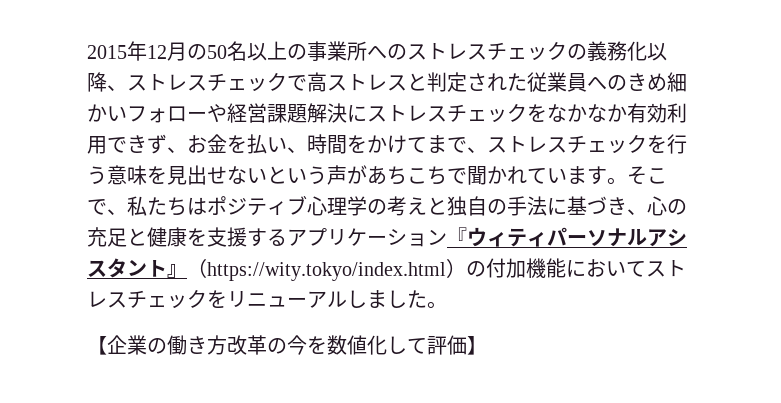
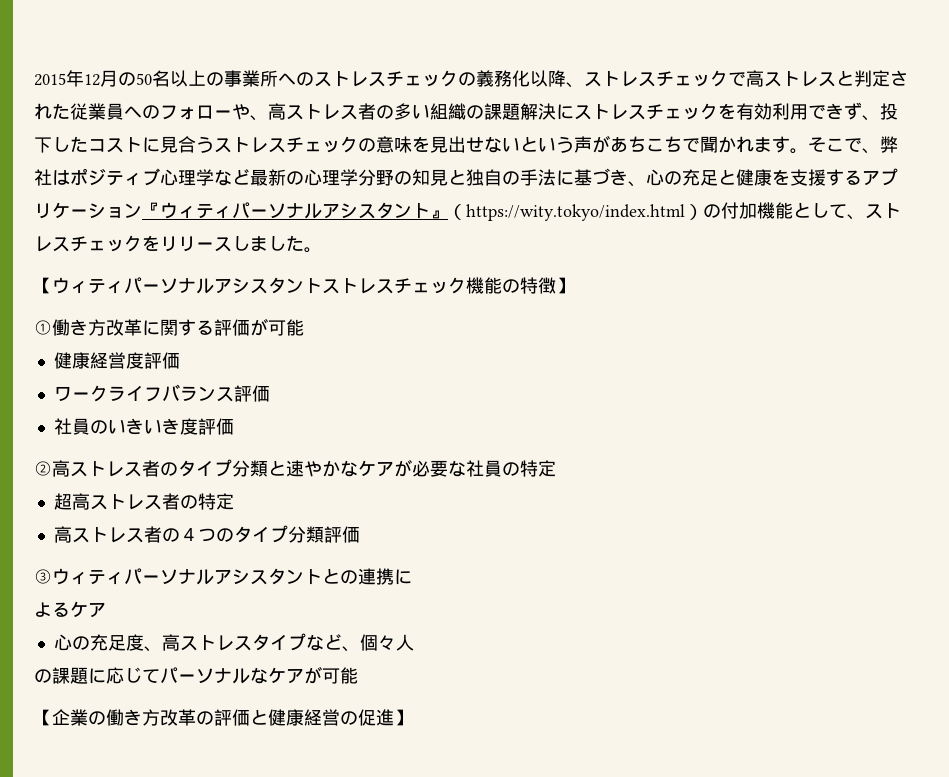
- 2015年12月の50名以上の事業所へのストレスチェックの義務化以降、ストレスチェックで高ストレスと判定された従業員へのきめ細かいフォローや経営課題解決にストレスチェックをなかなか有効利用できず、お金を払い、時間をかけてまで、ストレスチェックを行う意味を見出せないという声があちこちで聞かれています。
+ 2015年12月の50名以上の事業所へのストレスチェックの義務化以降、ストレスチェックで高ストレスと判定された従業員へのフォローや、高ストレス者の多い組織の課題解決にストレスチェックを有効利用できず、投下したコストに見合うストレスチェックの意味を見出せないという声があちこちで聞かれます。
- そこで、私たちはポジティブ心理学の考えと独自の手法に基づき、心の充足と健康を支援するアプリケーション『ウィティパーソナルアシスタント』（https://wity.tokyo/index.html）の付加機能においてストレスチェックをリニューアルしました。
+ そこで、弊社はポジティブ心理学など最新の心理学分野の知見と独自の手法に基づき、心の充足と健康を支援するアプリケーション『ウィティパーソナルアシスタント』（https://wity.tokyo/index.html）の付加機能として、ストレスチェックをリリースしました。
+ 【ウィティパーソナルアシスタントストレスチェック機能の特徴】
+ ①働き方改革に関する評価が可能
+ 健康経営度評価
+ ワークライフバランス評価
+ 社員のいきいき度評価
+ ②高ストレス者のタイプ分類と速やかなケアが必要な社員の特定
+ 超高ストレス者の特定
+ 高ストレス者の４つのタイプ分類評価
+ ③ウィティパーソナルアシスタントとの連携に
+ よるケア
+ 心の充足度、高ストレスタイプなど、個々人
+ の課題に応じてパーソナルなケアが可能
- 【企業の働き方改革の今を数値化して評価】
+ 【企業の働き方改革の評価と健康経営の促進】

